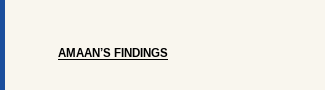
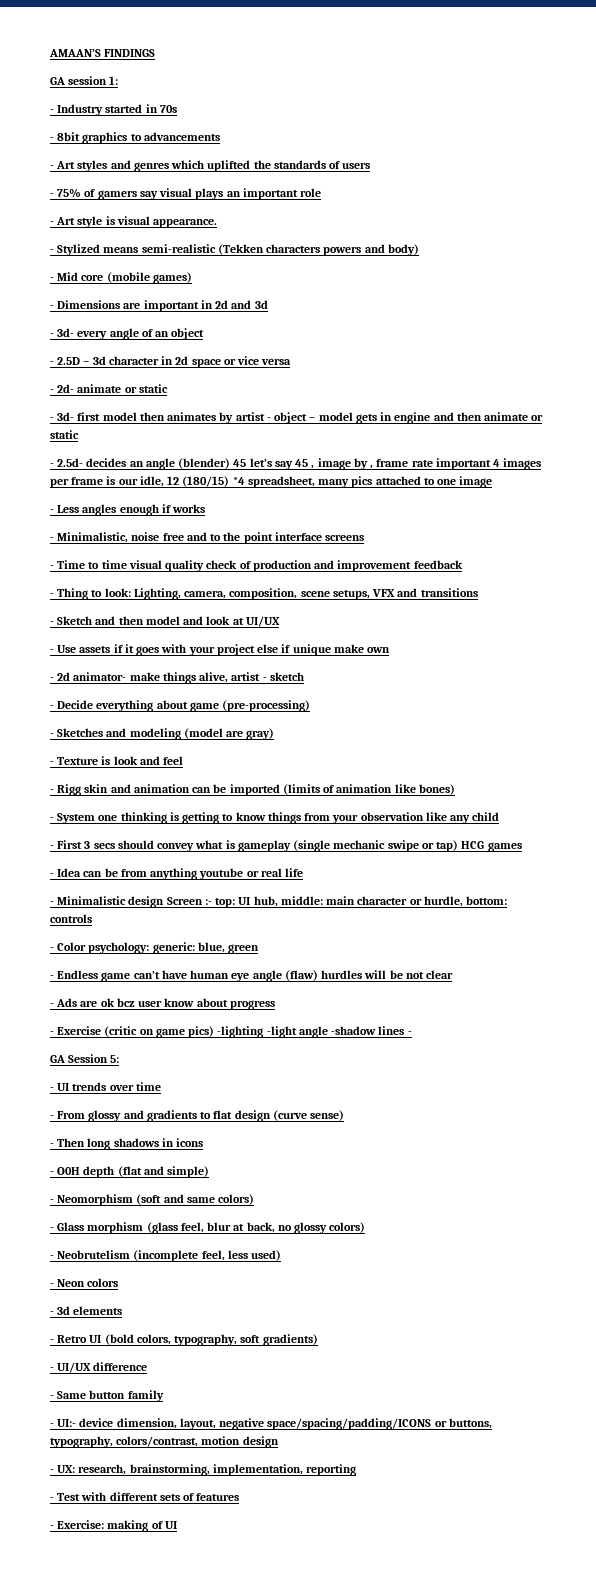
+ GA session 1:
+ - Industry started in 70s
+ - 8bit graphics to advancements
+ - Art styles and genres which uplifted the standards of users
+ - 75% of gamers say visual plays an important role
+ - Art style is visual appearance.
+ - Stylized means semi-realistic (Tekken characters powers and body)
+ - Mid core (mobile games)
+ - Dimensions are important in 2d and 3d
+ - 3d- every angle of an object
+ - 2.5D – 3d character in 2d space or vice versa
+ - 2d- animate or static
+ - 3d- first model then animates by artist - object – model gets in engine and then animate or static
+ - 2.5d- decides an angle (blender) 45 let’s say 45 , image by , frame rate important 4 images per frame is our idle, 12 (180/15) *4 spreadsheet, many pics attached to one image
+ - Less angles enough if works
+ - Minimalistic, noise free and to the point interface screens
+ - Time to time visual quality check of production and improvement feedback
+ - Thing to look: Lighting, camera, composition, scene setups, VFX and transitions
+ - Sketch and then model and look at UI/UX
+ - Use assets if it goes with your project else if unique make own
+ - 2d animator- make things alive, artist - sketch
+ - Decide everything about game (pre-processing)
+ - Sketches and modeling (model are gray)
+ - Texture is look and feel
+ - Rigg skin and animation can be imported (limits of animation like bones)
+ - System one thinking is getting to know things from your observation like any child
+ - First 3 secs should convey what is gameplay (single mechanic swipe or tap) HCG games
+ - Idea can be from anything youtube or real life
+ - Minimalistic design Screen :- top: UI hub, middle: main character or hurdle, bottom: controls
+ - Color psychology: generic: blue, green
+ - Endless game can’t have human eye angle (flaw) hurdles will be not clear
+ - Ads are ok bcz user know about progress
+ - Exercise (critic on game pics) -lighting -light angle -shadow lines -
+ GA Session 5:
+ - UI trends over time
+ - From glossy and gradients to flat design (curve sense)
+ - Then long shadows in icons
+ - O0H depth (flat and simple)
+ - Neomorphism (soft and same colors)
+ - Glass morphism (glass feel, blur at back, no glossy colors)
+ - Neobrutelism (incomplete feel, less used)
+ - Neon colors
+ - 3d elements
+ - Retro UI (bold colors, typography, soft gradients)
+ - UI/UX difference
+ - Same button family
+ - UI:- device dimension, layout, negative space/spacing/padding/ICONS or buttons, typography, colors/contrast, motion design
+ - UX: research, brainstorming, implementation, reporting
+ - Test with different sets of features
+ - Exercise: making of UI

